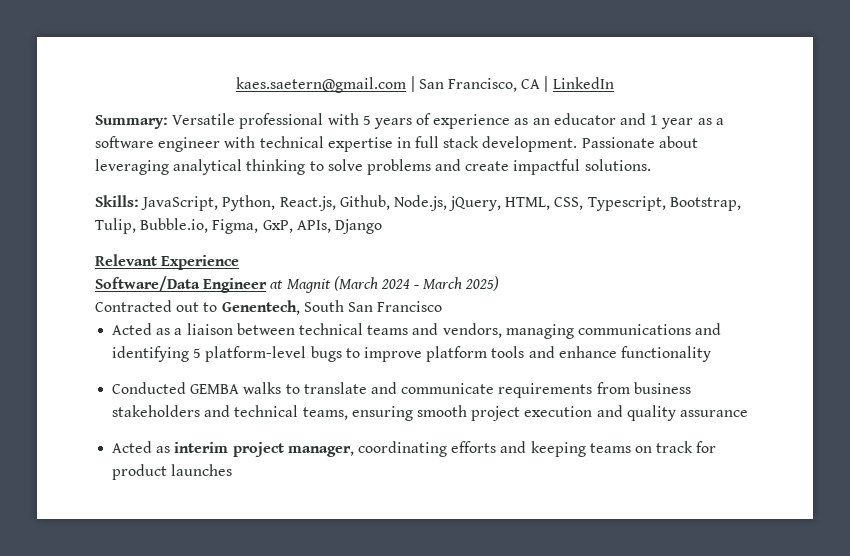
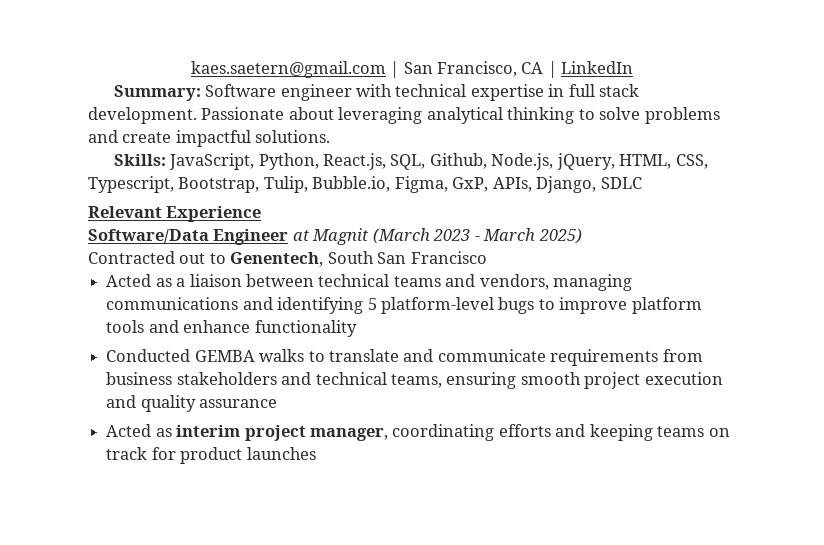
- Summary: Versatile professional with 5 years of experience as an educator and 1 year as a software engineer with technical expertise in full stack development.
+ Summary: Software engineer with technical expertise in full stack development.
- Skills: JavaScript, Python, React.js, Github, Node.js, jQuery, HTML, CSS, Typescript, Bootstrap, Tulip, Bubble.io, Figma, GxP, APIs, Django
+ Skills: JavaScript, Python, React.js, SQL, Github, Node.js, jQuery, HTML, CSS, Typescript, Bootstrap, Tulip, Bubble.io, Figma, GxP, APIs, Django, SDLC
- Software/Data Engineer at Magnit (March 2024 - March 2025)
+ Software/Data Engineer at Magnit (March 2023 - March 2025)

